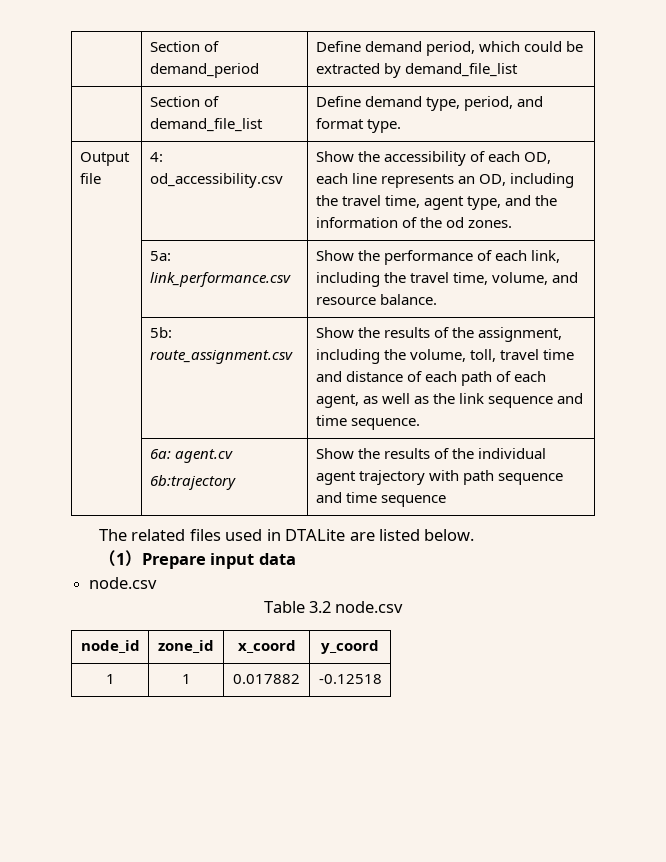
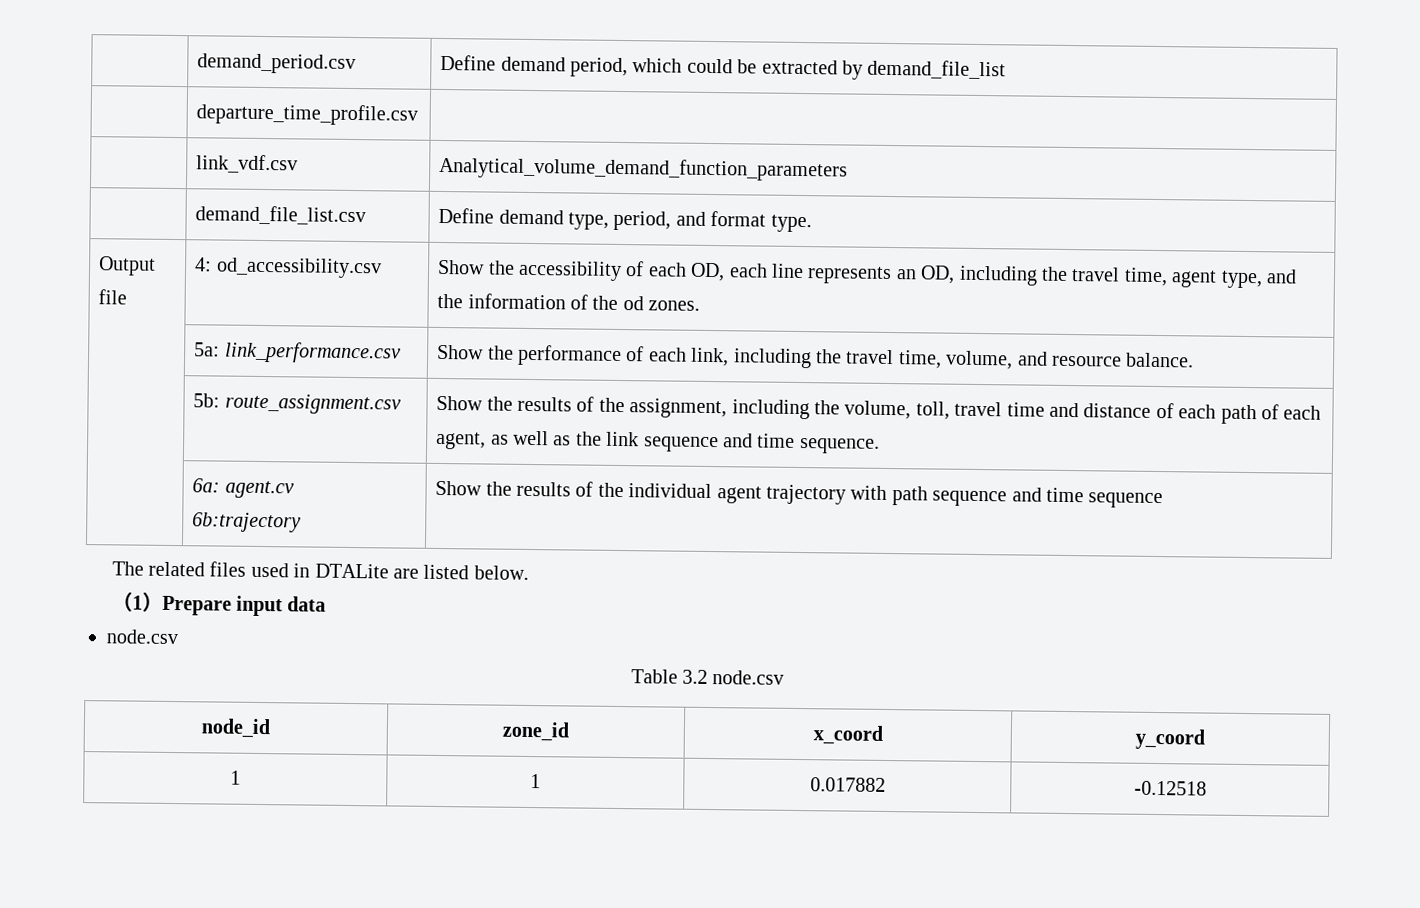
- | Section of demand_period | Define demand period, which could be extracted by demand_file_list
+ | demand_period.csv | Define demand period, which could be extracted by demand_file_list
- | Section of demand_file_list | Define demand type, period, and format type.
+ | departure_time_profile.csv |
+ | link_vdf.csv | Analytical_volume_demand_function_parameters
+ | demand_file_list.csv | Define demand type, period, and format type.

